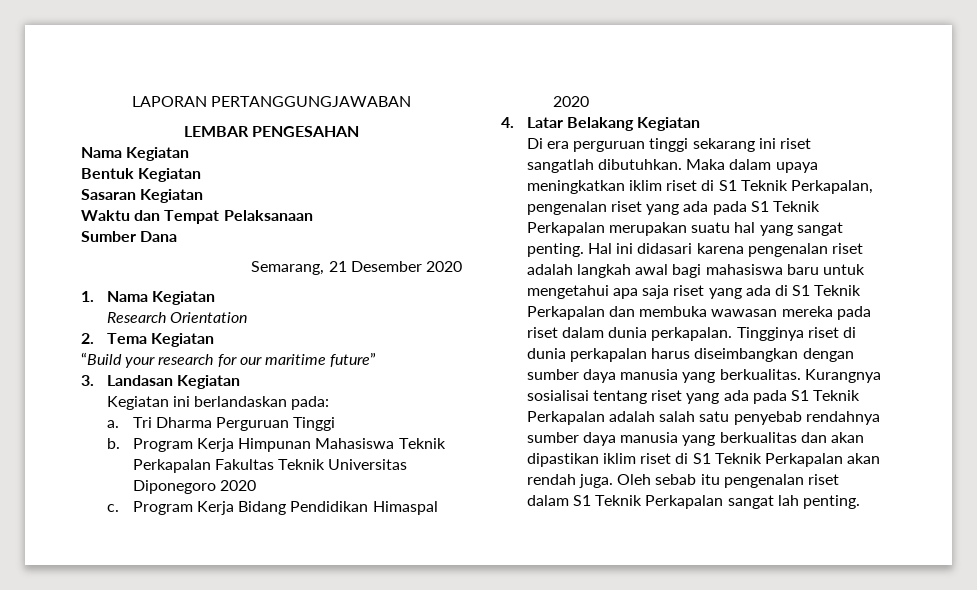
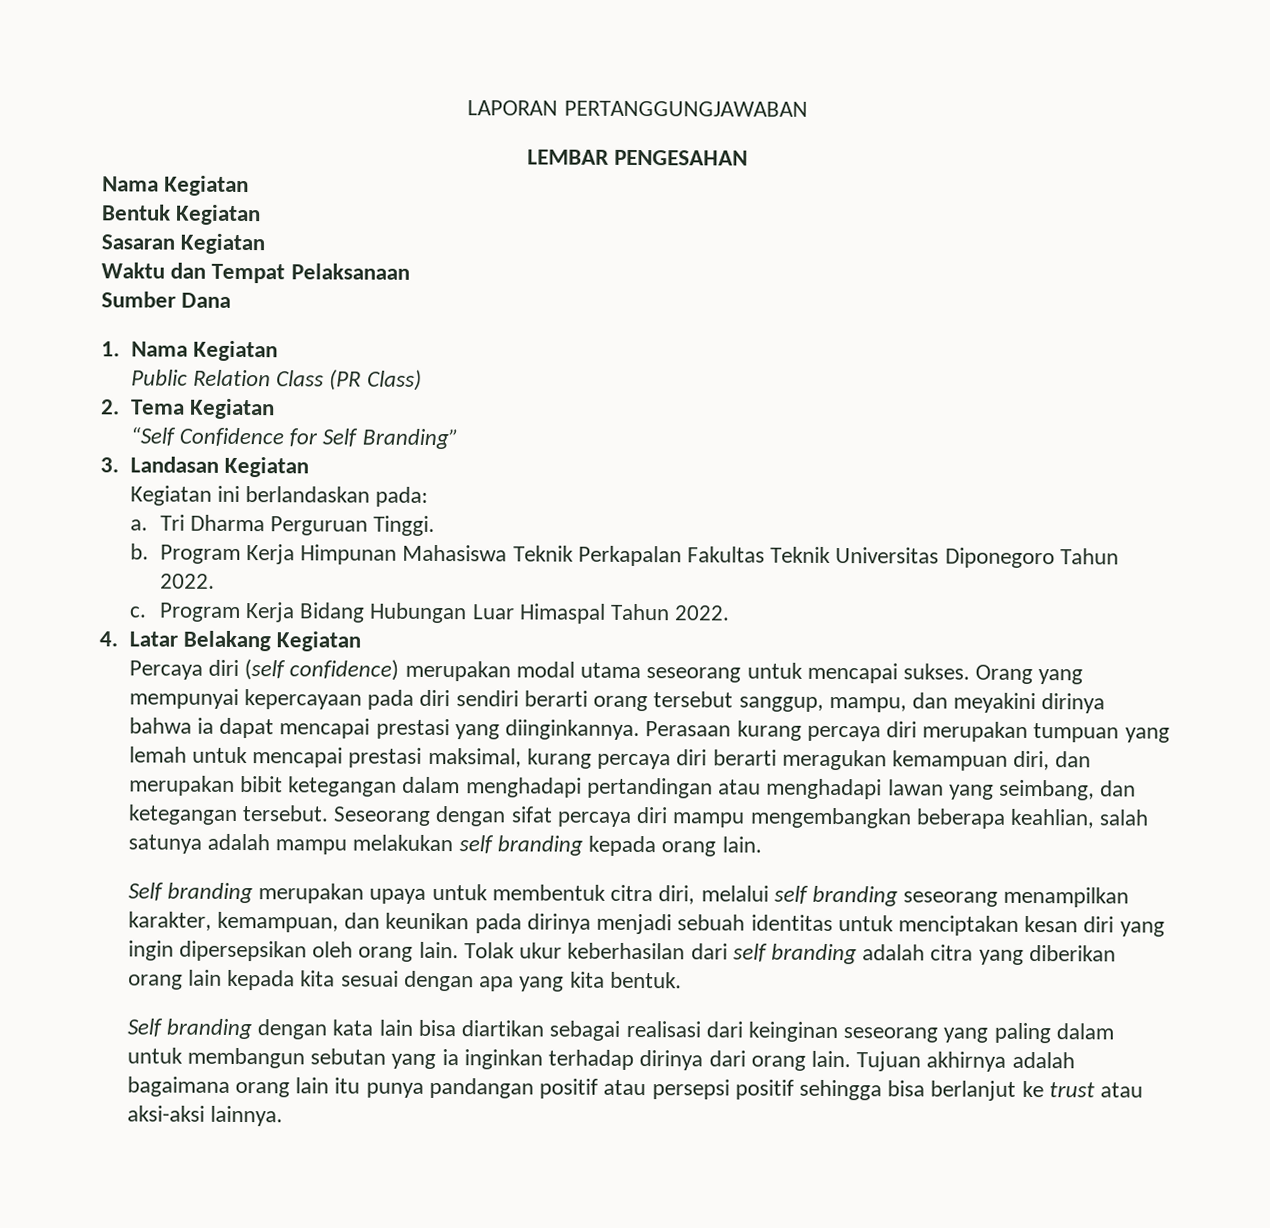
- Semarang, 21 Desember 2020
- Research Orientation
+ Public Relation Class (PR Class)
  2. Tema Kegiatan
- “Build your research for our maritime future”
+ “Self Confidence for Self Branding”
- Tri Dharma Perguruan Tinggi
+ Tri Dharma Perguruan Tinggi.
- Program Kerja Himpunan Mahasiswa Teknik Perkapalan Fakultas Teknik Universitas Diponegoro 2020
+ Program Kerja Himpunan Mahasiswa Teknik Perkapalan Fakultas Teknik Universitas Diponegoro Tahun 2022.
- Program Kerja Bidang Pendidikan Himaspal 2020
+ Program Kerja Bidang Hubungan Luar Himaspal Tahun 2022.
- Di era perguruan tinggi sekarang ini riset sangatlah dibutuhkan. Maka dalam upaya meningkatkan iklim riset di S1 Teknik Perkapalan, pengenalan riset yang ada pada S1 Teknik Perkapalan merupakan suatu hal yang sangat penting. Hal ini didasari karena pengenalan riset adalah langkah awal bagi mahasiswa baru untuk mengetahui apa saja riset yang ada di S1 Teknik Perkapalan dan membuka wawasan mereka pada riset dalam dunia perkapalan. Tingginya riset di dunia perkapalan harus diseimbangkan dengan sumber daya manusia yang berkualitas. Kurangnya sosialisai tentang riset yang ada pada S1 Teknik Perkapalan adalah salah satu penyebab rendahnya sumber daya manusia yang berkualitas dan akan dipastikan iklim riset di S1 Teknik Perkapalan akan rendah juga. Oleh sebab itu pengenalan riset dalam S1 Teknik Perkapalan sangat lah penting.
+ Percaya diri (self confidence) merupakan modal utama seseorang untuk mencapai sukses. Orang yang mempunyai kepercayaan pada diri sendiri berarti orang tersebut sanggup, mampu, dan meyakini dirinya bahwa ia dapat mencapai prestasi yang diinginkannya. Perasaan kurang percaya diri merupakan tumpuan yang lemah untuk mencapai prestasi maksimal, kurang percaya diri berarti meragukan kemampuan diri, dan merupakan bibit ketegangan dalam menghadapi pertandingan atau menghadapi lawan yang seimbang, dan ketegangan tersebut. Seseorang dengan sifat percaya diri mampu mengembangkan beberapa keahlian, salah satunya adalah mampu melakukan self branding kepada orang lain.
+ Self branding merupakan upaya untuk membentuk citra diri, melalui self branding seseorang menampilkan karakter, kemampuan, dan keunikan pada dirinya menjadi sebuah identitas untuk menciptakan kesan diri yang ingin dipersepsikan oleh orang lain. Tolak ukur keberhasilan dari self branding adalah citra yang diberikan orang lain kepada kita sesuai dengan apa yang kita bentuk.
+ Self branding dengan kata lain bisa diartikan sebagai realisasi dari keinginan seseorang yang paling dalam untuk membangun sebutan yang ia inginkan terhadap dirinya dari orang lain. Tujuan akhirnya adalah bagaimana orang lain itu punya pandangan positif atau persepsi positif sehingga bisa berlanjut ke trust atau aksi-aksi lainnya.

